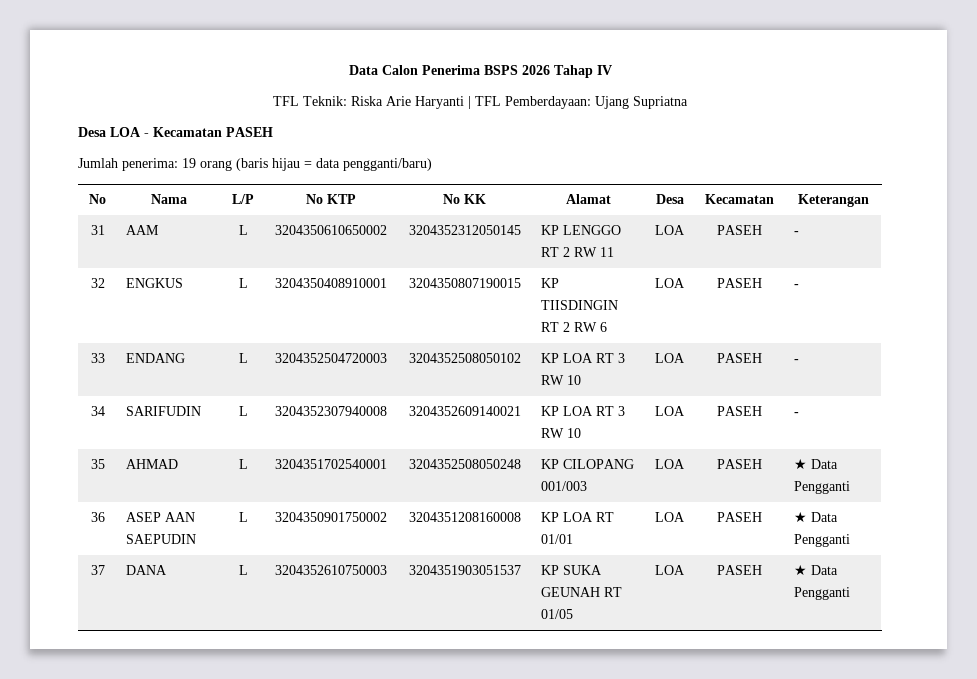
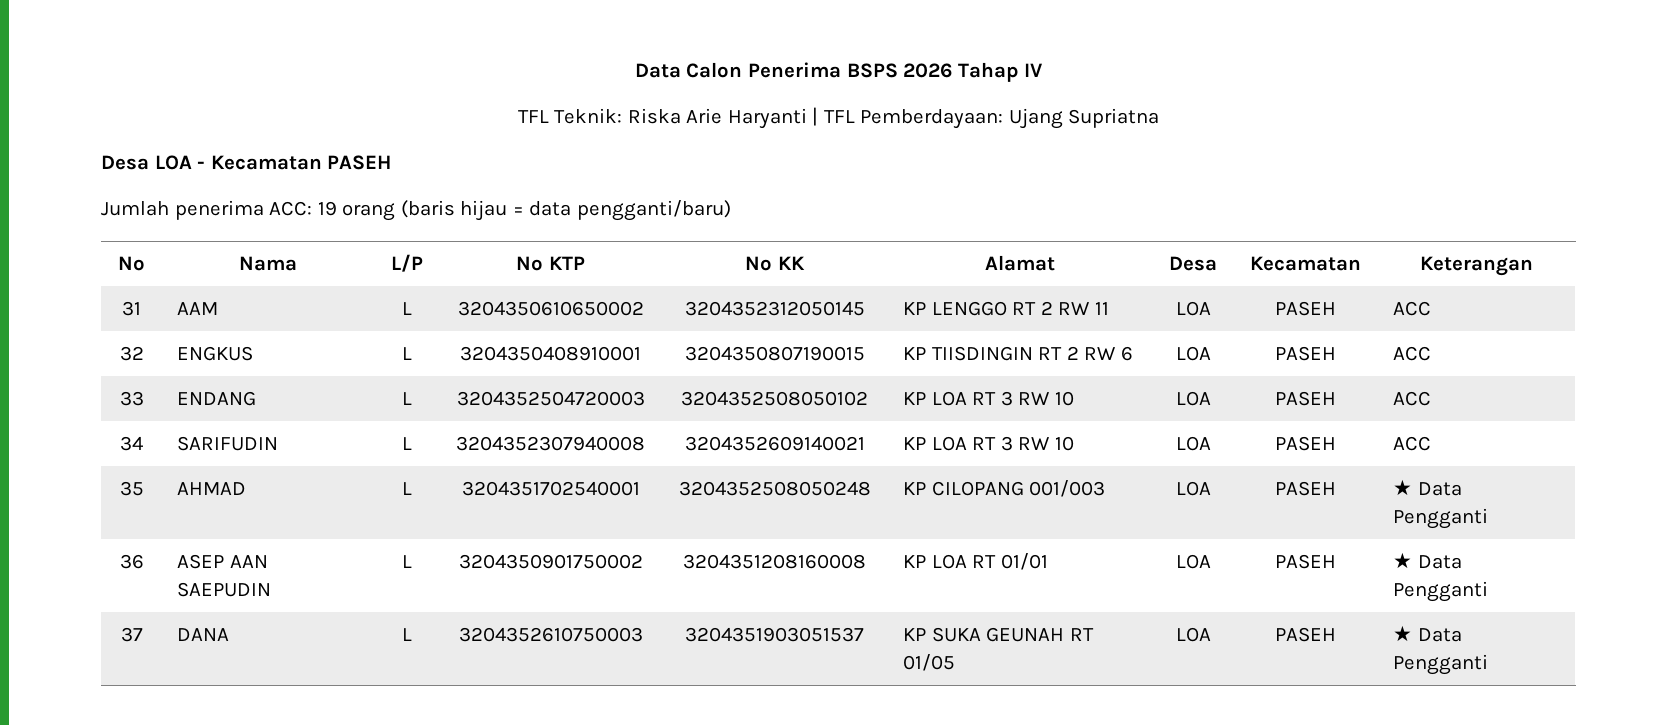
- Jumlah penerima: 19 orang (baris hijau = data pengganti/baru)
+ Jumlah penerima ACC: 19 orang (baris hijau = data pengganti/baru)
- 31 | AAM | L | 3204350610650002 | 3204352312050145 | KP LENGGO RT 2 RW 11 | LOA | PASEH | -
+ 31 | AAM | L | 3204350610650002 | 3204352312050145 | KP LENGGO RT 2 RW 11 | LOA | PASEH | ACC
- 32 | ENGKUS | L | 3204350408910001 | 3204350807190015 | KP TIISDINGIN RT 2 RW 6 | LOA | PASEH | -
+ 32 | ENGKUS | L | 3204350408910001 | 3204350807190015 | KP TIISDINGIN RT 2 RW 6 | LOA | PASEH | ACC
- 33 | ENDANG | L | 3204352504720003 | 3204352508050102 | KP LOA RT 3 RW 10 | LOA | PASEH | -
+ 33 | ENDANG | L | 3204352504720003 | 3204352508050102 | KP LOA RT 3 RW 10 | LOA | PASEH | ACC
- 34 | SARIFUDIN | L | 3204352307940008 | 3204352609140021 | KP LOA RT 3 RW 10 | LOA | PASEH | -
+ 34 | SARIFUDIN | L | 3204352307940008 | 3204352609140021 | KP LOA RT 3 RW 10 | LOA | PASEH | ACC

